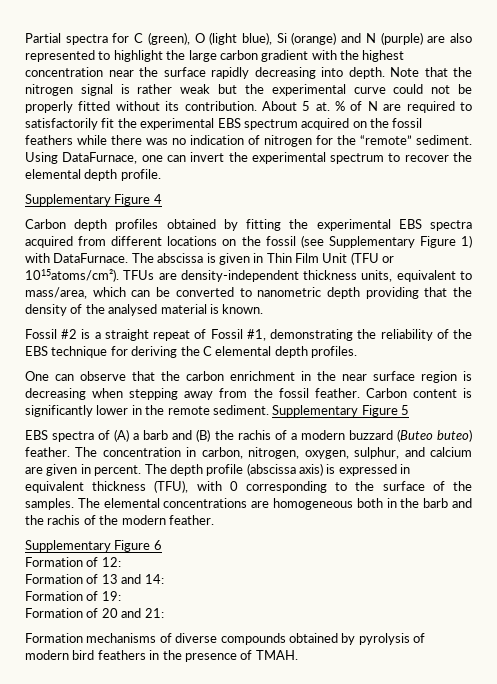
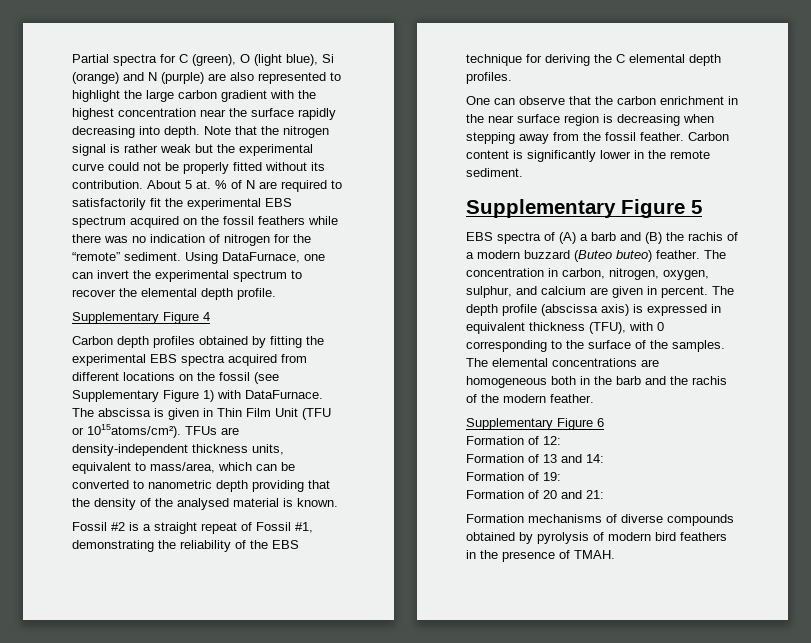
- Carbon content is significantly lower in the remote sediment. Supplementary Figure 5
+ Carbon content is significantly lower in the remote sediment.
+ Supplementary Figure 5

